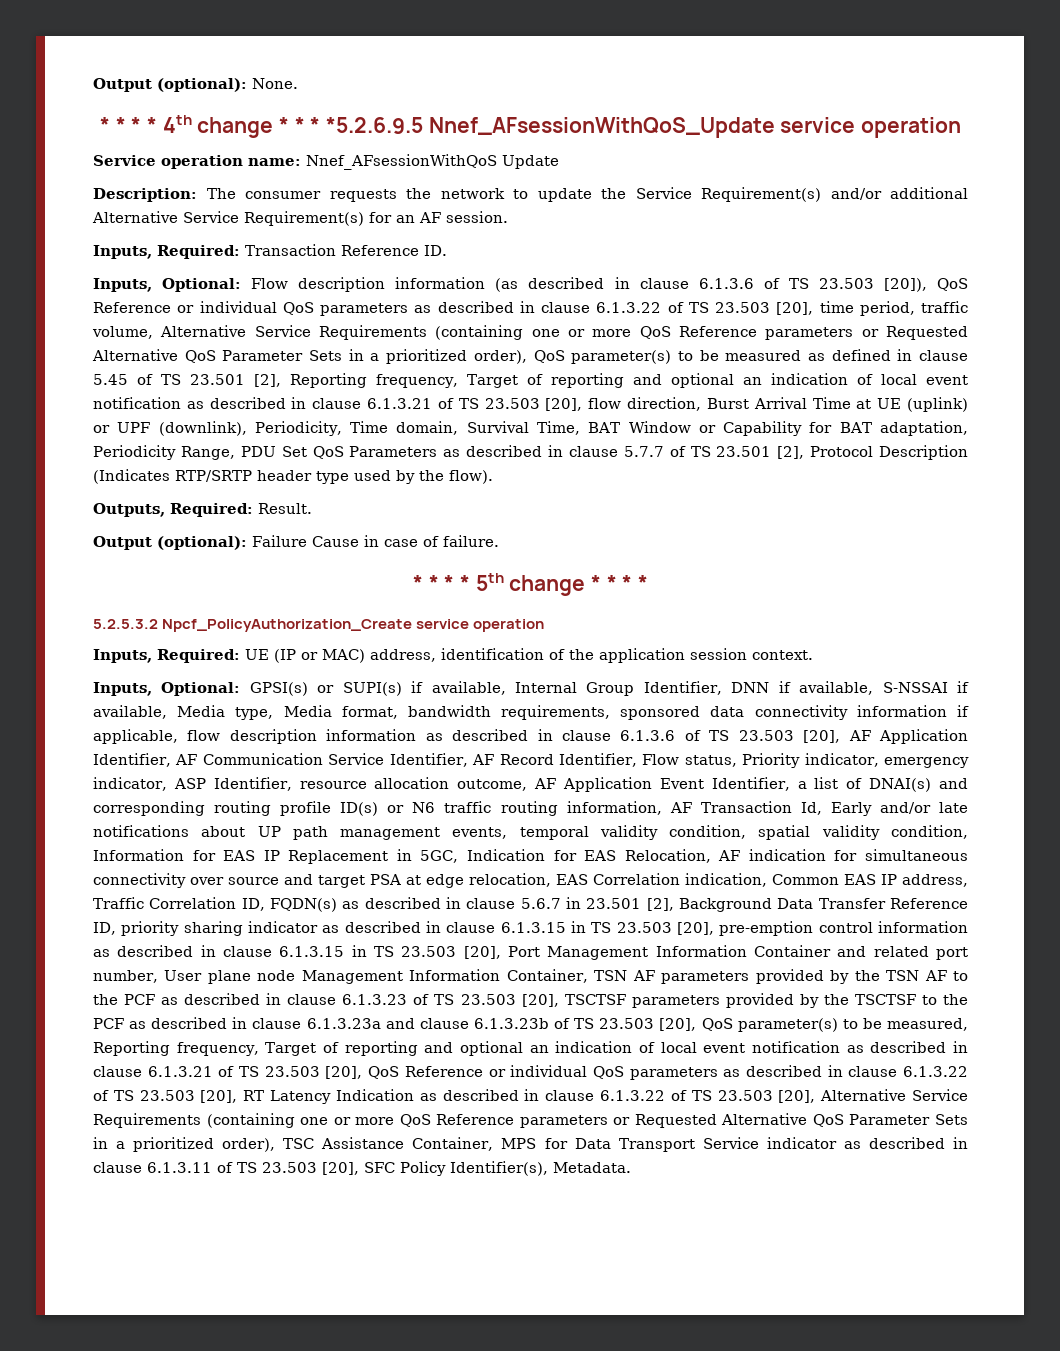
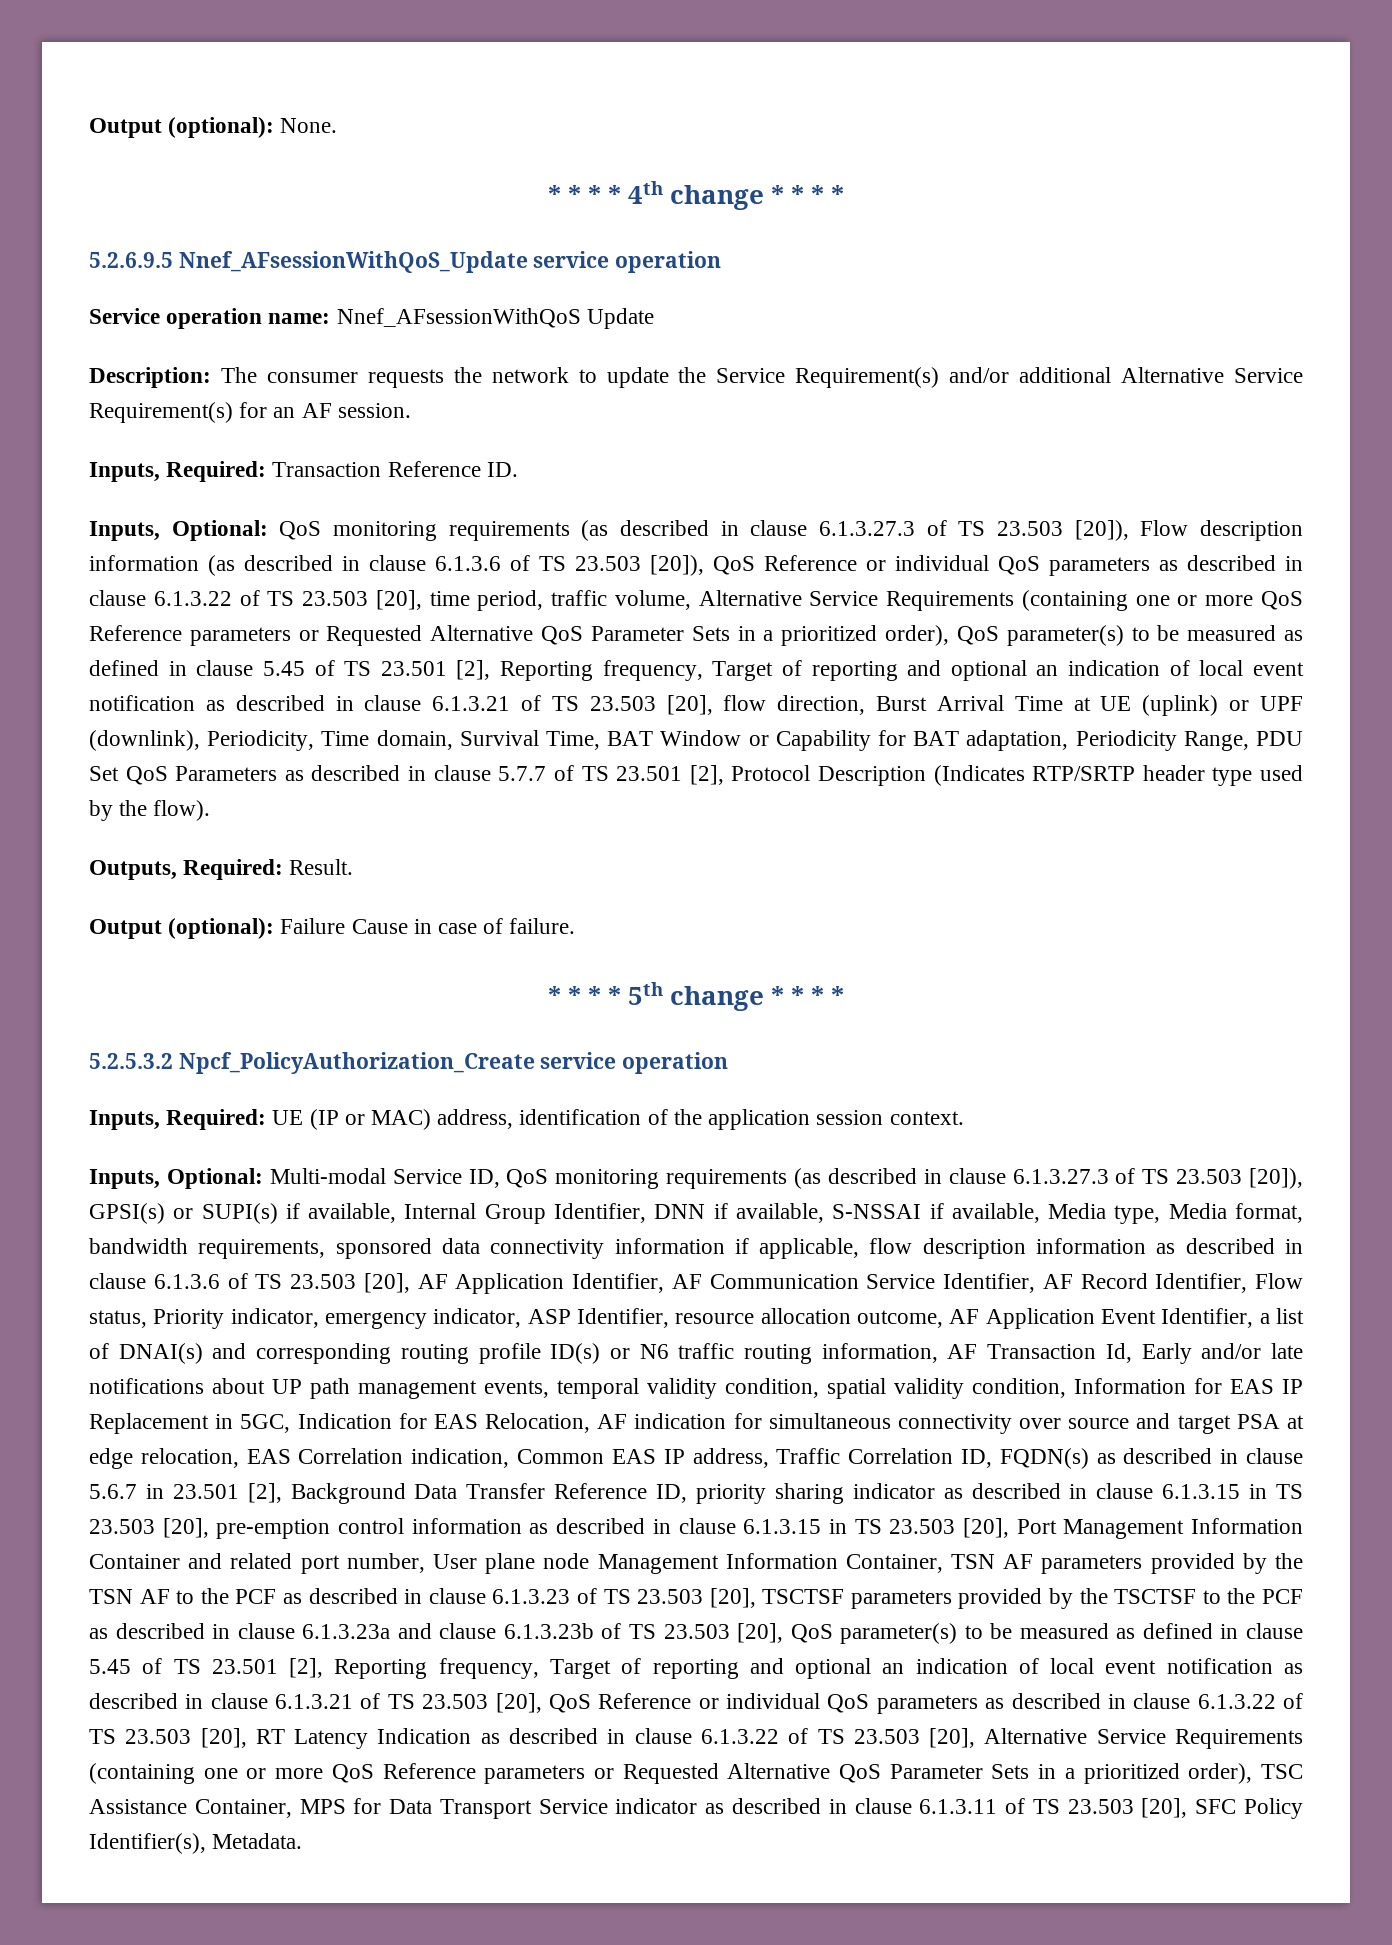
- * * * * 4th change * * * *5.2.6.9.5 Nnef_AFsessionWithQoS_Update service operation
+ * * * * 4th change * * * *
+ 5.2.6.9.5 Nnef_AFsessionWithQoS_Update service operation
- Flow description information (as described in clause 6.1.3.6 of TS 23.503 [20]), QoS Reference or individual QoS parameters as described in clause 6.1.3.22 of TS 23.503 [20], time period, traffic volume, Alternative Service Requirements (containing one or more QoS Reference parameters or Requested Alternative QoS Parameter Sets in a prioritized order), QoS parameter(s) to be measured as defined in clause 5.45 of TS 23.501 [2], Reporting frequency, Target of reporting and optional an indication of local event notification as described in clause 6.1.3.21 of TS 23.503 [20], flow direction, Burst Arrival Time at UE (uplink) or UPF (downlink), Periodicity, Time domain, Survival Time, BAT Window or Capability for BAT adaptation, Periodicity Range, PDU Set QoS Parameters as described in clause 5.7.7 of TS 23.501 [2], Protocol Description (Indicates RTP/SRTP header type used by the flow).
+ QoS monitoring requirements (as described in clause 6.1.3.27.3 of TS 23.503 [20]), Flow description information (as described in clause 6.1.3.6 of TS 23.503 [20]), QoS Reference or individual QoS parameters as described in clause 6.1.3.22 of TS 23.503 [20], time period, traffic volume, Alternative Service Requirements (containing one or more QoS Reference parameters or Requested Alternative QoS Parameter Sets in a prioritized order), QoS parameter(s) to be measured as defined in clause 5.45 of TS 23.501 [2], Reporting frequency, Target of reporting and optional an indication of local event notification as described in clause 6.1.3.21 of TS 23.503 [20], flow direction, Burst Arrival Time at UE (uplink) or UPF (downlink), Periodicity, Time domain, Survival Time, BAT Window or Capability for BAT adaptation, Periodicity Range, PDU Set QoS Parameters as described in clause 5.7.7 of TS 23.501 [2], Protocol Description (Indicates RTP/SRTP header type used by the flow).
- GPSI(s) or SUPI(s) if available, Internal Group Identifier, DNN if available, S-NSSAI if available, Media type, Media format, bandwidth requirements, sponsored data connectivity information if applicable, flow description information as described in clause 6.1.3.6 of TS 23.503 [20], AF Application Identifier, AF Communication Service Identifier, AF Record Identifier, Flow status, Priority indicator, emergency indicator, ASP Identifier, resource allocation outcome, AF Application Event Identifier, a list of DNAI(s) and corresponding routing profile ID(s) or N6 traffic routing information, AF Transaction Id, Early and/or late notifications about UP path management events, temporal validity condition, spatial validity condition, Information for EAS IP Replacement in 5GC, Indication for EAS Relocation, AF indication for simultaneous connectivity over source and target PSA at edge relocation, EAS Correlation indication, Common EAS IP address, Traffic Correlation ID, FQDN(s) as described in clause 5.6.7 in 23.501 [2], Background Data Transfer Reference ID, priority sharing indicator as described in clause 6.1.3.15 in TS 23.503 [20], pre-emption control information as described in clause 6.1.3.15 in TS 23.503 [20], Port Management Information Container and related port number, User plane node Management Information Container, TSN AF parameters provided by the TSN AF to the PCF as described in clause 6.1.3.23 of TS 23.503 [20], TSCTSF parameters provided by the TSCTSF to the PCF as described in clause 6.1.3.23a and clause 6.1.3.23b of TS 23.503 [20], QoS parameter(s) to be measured, Reporting frequency, Target of reporting and optional an indication of local event notification as described in clause 6.1.3.21 of TS 23.503 [20], QoS Reference or individual QoS parameters as described in clause 6.1.3.22 of TS 23.503 [20], RT Latency Indication as described in clause 6.1.3.22 of TS 23.503 [20], Alternative Service Requirements (containing one or more QoS Reference parameters or Requested Alternative QoS Parameter Sets in a prioritized order), TSC Assistance Container, MPS for Data Transport Service indicator as described in clause 6.1.3.11 of TS 23.503 [20], SFC Policy Identifier(s), Metadata.
+ Multi-modal Service ID, QoS monitoring requirements (as described in clause 6.1.3.27.3 of TS 23.503 [20]), GPSI(s) or SUPI(s) if available, Internal Group Identifier, DNN if available, S-NSSAI if available, Media type, Media format, bandwidth requirements, sponsored data connectivity information if applicable, flow description information as described in clause 6.1.3.6 of TS 23.503 [20], AF Application Identifier, AF Communication Service Identifier, AF Record Identifier, Flow status, Priority indicator, emergency indicator, ASP Identifier, resource allocation outcome, AF Application Event Identifier, a list of DNAI(s) and corresponding routing profile ID(s) or N6 traffic routing information, AF Transaction Id, Early and/or late notifications about UP path management events, temporal validity condition, spatial validity condition, Information for EAS IP Replacement in 5GC, Indication for EAS Relocation, AF indication for simultaneous connectivity over source and target PSA at edge relocation, EAS Correlation indication, Common EAS IP address, Traffic Correlation ID, FQDN(s) as described in clause 5.6.7 in 23.501 [2], Background Data Transfer Reference ID, priority sharing indicator as described in clause 6.1.3.15 in TS 23.503 [20], pre-emption control information as described in clause 6.1.3.15 in TS 23.503 [20], Port Management Information Container and related port number, User plane node Management Information Container, TSN AF parameters provided by the TSN AF to the PCF as described in clause 6.1.3.23 of TS 23.503 [20], TSCTSF parameters provided by the TSCTSF to the PCF as described in clause 6.1.3.23a and clause 6.1.3.23b of TS 23.503 [20], QoS parameter(s) to be measured as defined in clause 5.45 of TS 23.501 [2], Reporting frequency, Target of reporting and optional an indication of local event notification as described in clause 6.1.3.21 of TS 23.503 [20], QoS Reference or individual QoS parameters as described in clause 6.1.3.22 of TS 23.503 [20], RT Latency Indication as described in clause 6.1.3.22 of TS 23.503 [20], Alternative Service Requirements (containing one or more QoS Reference parameters or Requested Alternative QoS Parameter Sets in a prioritized order), TSC Assistance Container, MPS for Data Transport Service indicator as described in clause 6.1.3.11 of TS 23.503 [20], SFC Policy Identifier(s), Metadata.

